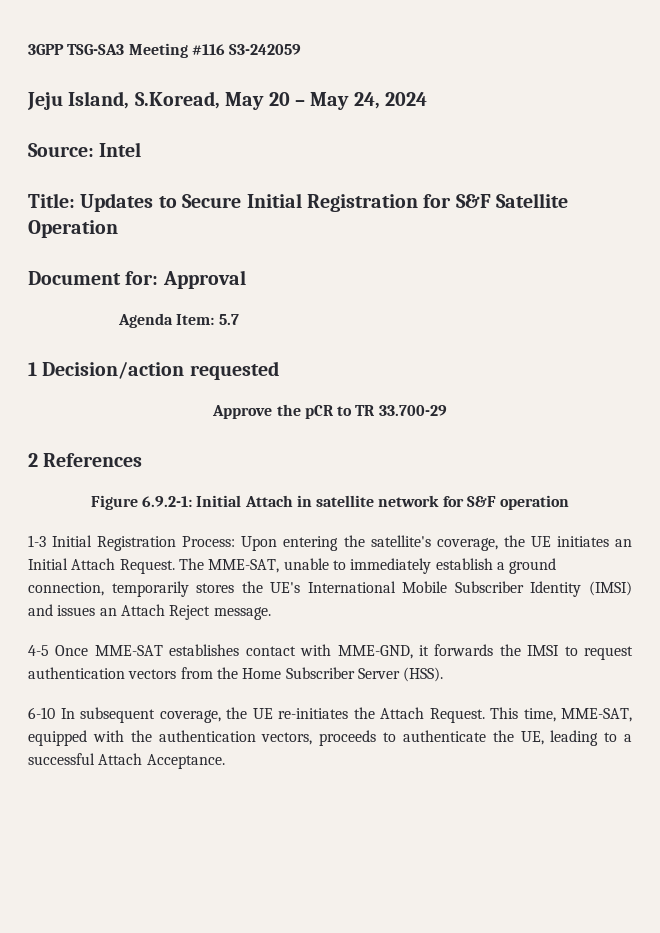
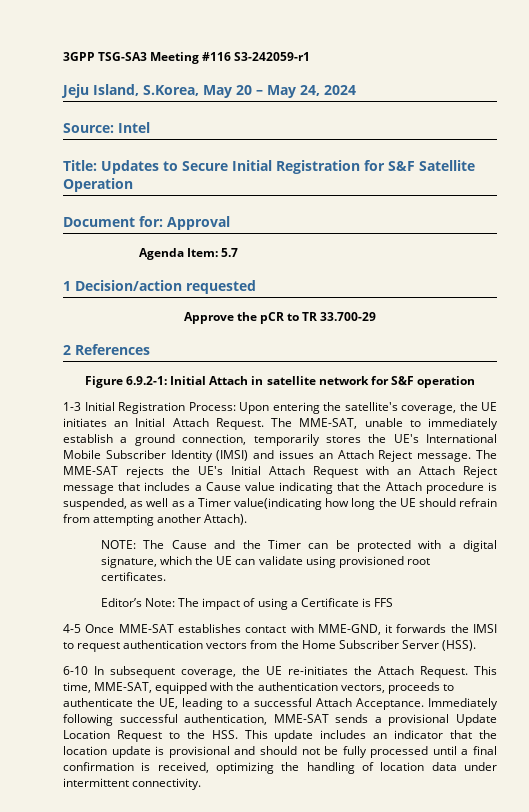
- 3GPP TSG-SA3 Meeting #116 S3-242059
+ 3GPP TSG-SA3 Meeting #116 S3-242059-r1
- Jeju Island, S.Koread, May 20 – May 24, 2024
+ Jeju Island, S.Korea, May 20 – May 24, 2024
+ The MME-SAT rejects the UE's Initial Attach Request with an Attach Reject message that includes a Cause value indicating that the Attach procedure is suspended, as well as a Timer value(indicating how long the UE should refrain from attempting another Attach).
+ NOTE: The Cause and the Timer can be protected with a digital signature, which the UE can validate using provisioned root certificates.
+ Editor’s Note: The impact of using a Certificate is FFS
+ Immediately following successful authentication, MME-SAT sends a provisional Update Location Request to the HSS. This update includes an indicator that the location update is provisional and should not be fully processed until a final confirmation is received, optimizing the handling of location data under intermittent connectivity.

